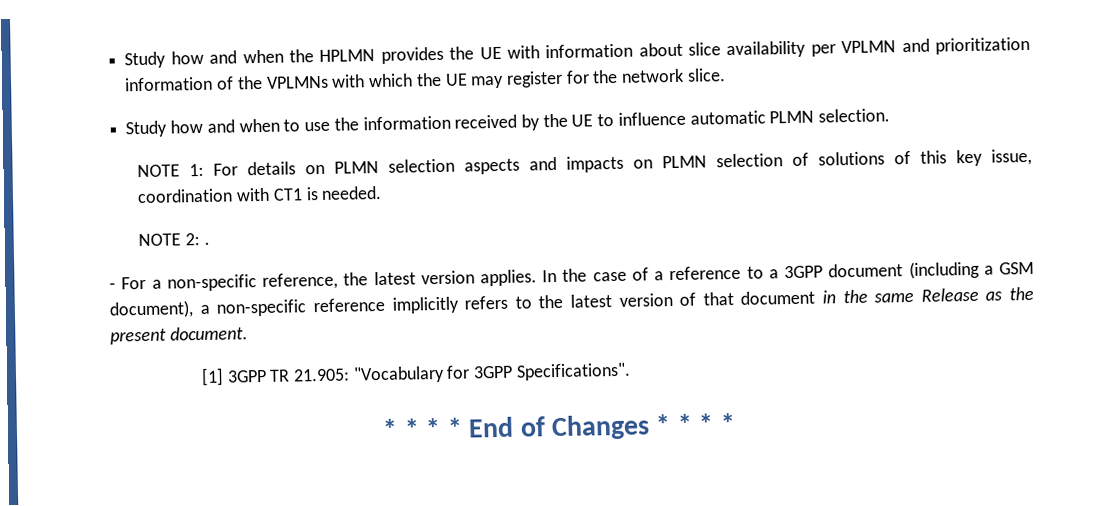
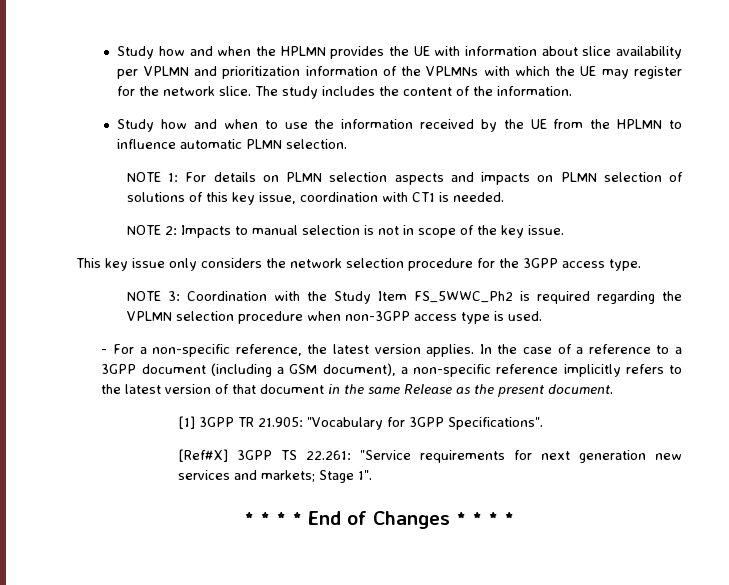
+ The study includes the content of the information.
- Study how and when to use the information received by the UE to influence automatic PLMN selection.
+ Study how and when to use the information received by the UE from the HPLMN to influence automatic PLMN selection.
- NOTE 2: .
+ NOTE 2: Impacts to manual selection is not in scope of the key issue.
+ This key issue only considers the network selection procedure for the 3GPP access type.
+ NOTE 3: Coordination with the Study Item FS_5WWC_Ph2 is required regarding the VPLMN selection procedure when non-3GPP access type is used.
+ [Ref#X] 3GPP TS 22.261: "Service requirements for next generation new services and markets; Stage 1".

